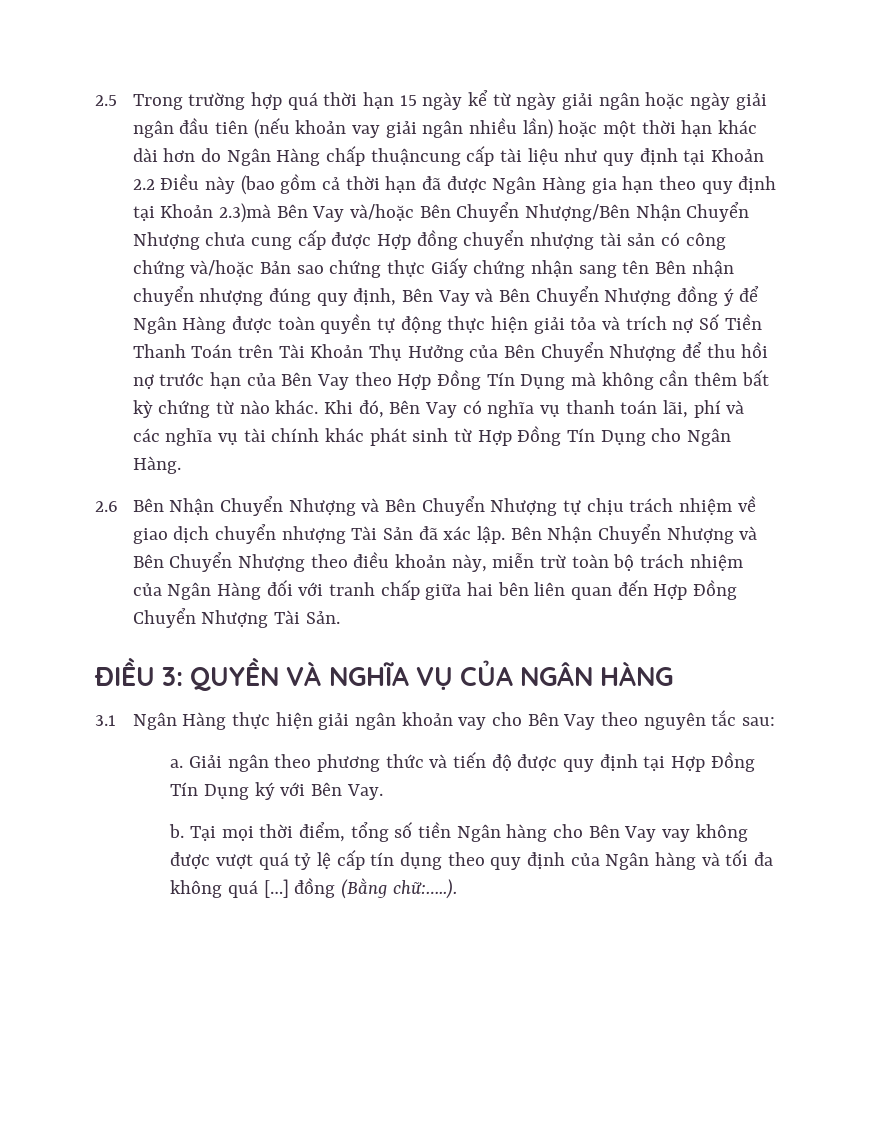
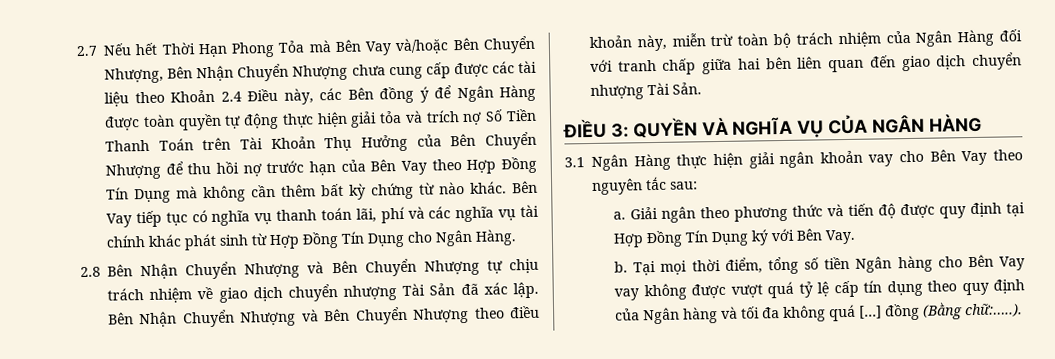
- 2.5 Trong trường hợp quá thời hạn 15 ngày kể từ ngày giải ngân hoặc ngày giải ngân đầu tiên (nếu khoản vay giải ngân nhiều lần) hoặc một thời hạn khác dài hơn do Ngân Hàng chấp thuậncung cấp tài liệu như quy định tại Khoản 2.2 Điều này (bao gồm cả thời hạn đã được Ngân Hàng gia hạn theo quy định tại Khoản 2.3)mà Bên Vay và/hoặc Bên Chuyển Nhượng/Bên Nhận Chuyển Nhượng chưa cung cấp được Hợp đồng chuyển nhượng tài sản có công chứng và/hoặc Bản sao chứng thực Giấy chứng nhận sang tên Bên nhận chuyển nhượng đúng quy định, Bên Vay và Bên Chuyển Nhượng đồng ý để Ngân Hàng được toàn quyền tự động thực hiện giải tỏa và trích nợ Số Tiền Thanh Toán trên Tài Khoản Thụ Hưởng của Bên Chuyển Nhượng để thu hồi nợ trước hạn của Bên Vay theo Hợp Đồng Tín Dụng mà không cần thêm bất kỳ chứng từ nào khác.
+ 2.7 Nếu hết Thời Hạn Phong Tỏa mà Bên Vay và/hoặc Bên Chuyển Nhượng, Bên Nhận Chuyển Nhượng chưa cung cấp được các tài liệu theo Khoản 2.4 Điều này, các Bên đồng ý để Ngân Hàng được toàn quyền tự động thực hiện giải tỏa và trích nợ Số Tiền Thanh Toán trên Tài Khoản Thụ Hưởng của Bên Chuyển Nhượng để thu hồi nợ trước hạn của Bên Vay theo Hợp Đồng Tín Dụng mà không cần thêm bất kỳ chứng từ nào khác.
- Khi đó, Bên Vay có nghĩa vụ thanh toán lãi, phí và các nghĩa vụ tài chính khác phát sinh từ Hợp Đồng Tín Dụng cho Ngân Hàng.
+ Bên Vay tiếp tục có nghĩa vụ thanh toán lãi, phí và các nghĩa vụ tài chính khác phát sinh từ Hợp Đồng Tín Dụng cho Ngân Hàng.
- 2.6 Bên Nhận Chuyển Nhượng và Bên Chuyển Nhượng tự chịu trách nhiệm về giao dịch chuyển nhượng Tài Sản đã xác lập.
+ 2.8 Bên Nhận Chuyển Nhượng và Bên Chuyển Nhượng tự chịu trách nhiệm về giao dịch chuyển nhượng Tài Sản đã xác lập.
- Bên Nhận Chuyển Nhượng và Bên Chuyển Nhượng theo điều khoản này, miễn trừ toàn bộ trách nhiệm của Ngân Hàng đối với tranh chấp giữa hai bên liên quan đến Hợp Đồng Chuyển Nhượng Tài Sản.
+ Bên Nhận Chuyển Nhượng và Bên Chuyển Nhượng theo điều khoản này, miễn trừ toàn bộ trách nhiệm của Ngân Hàng đối với tranh chấp giữa hai bên liên quan đến giao dịch chuyển nhượng Tài Sản.

